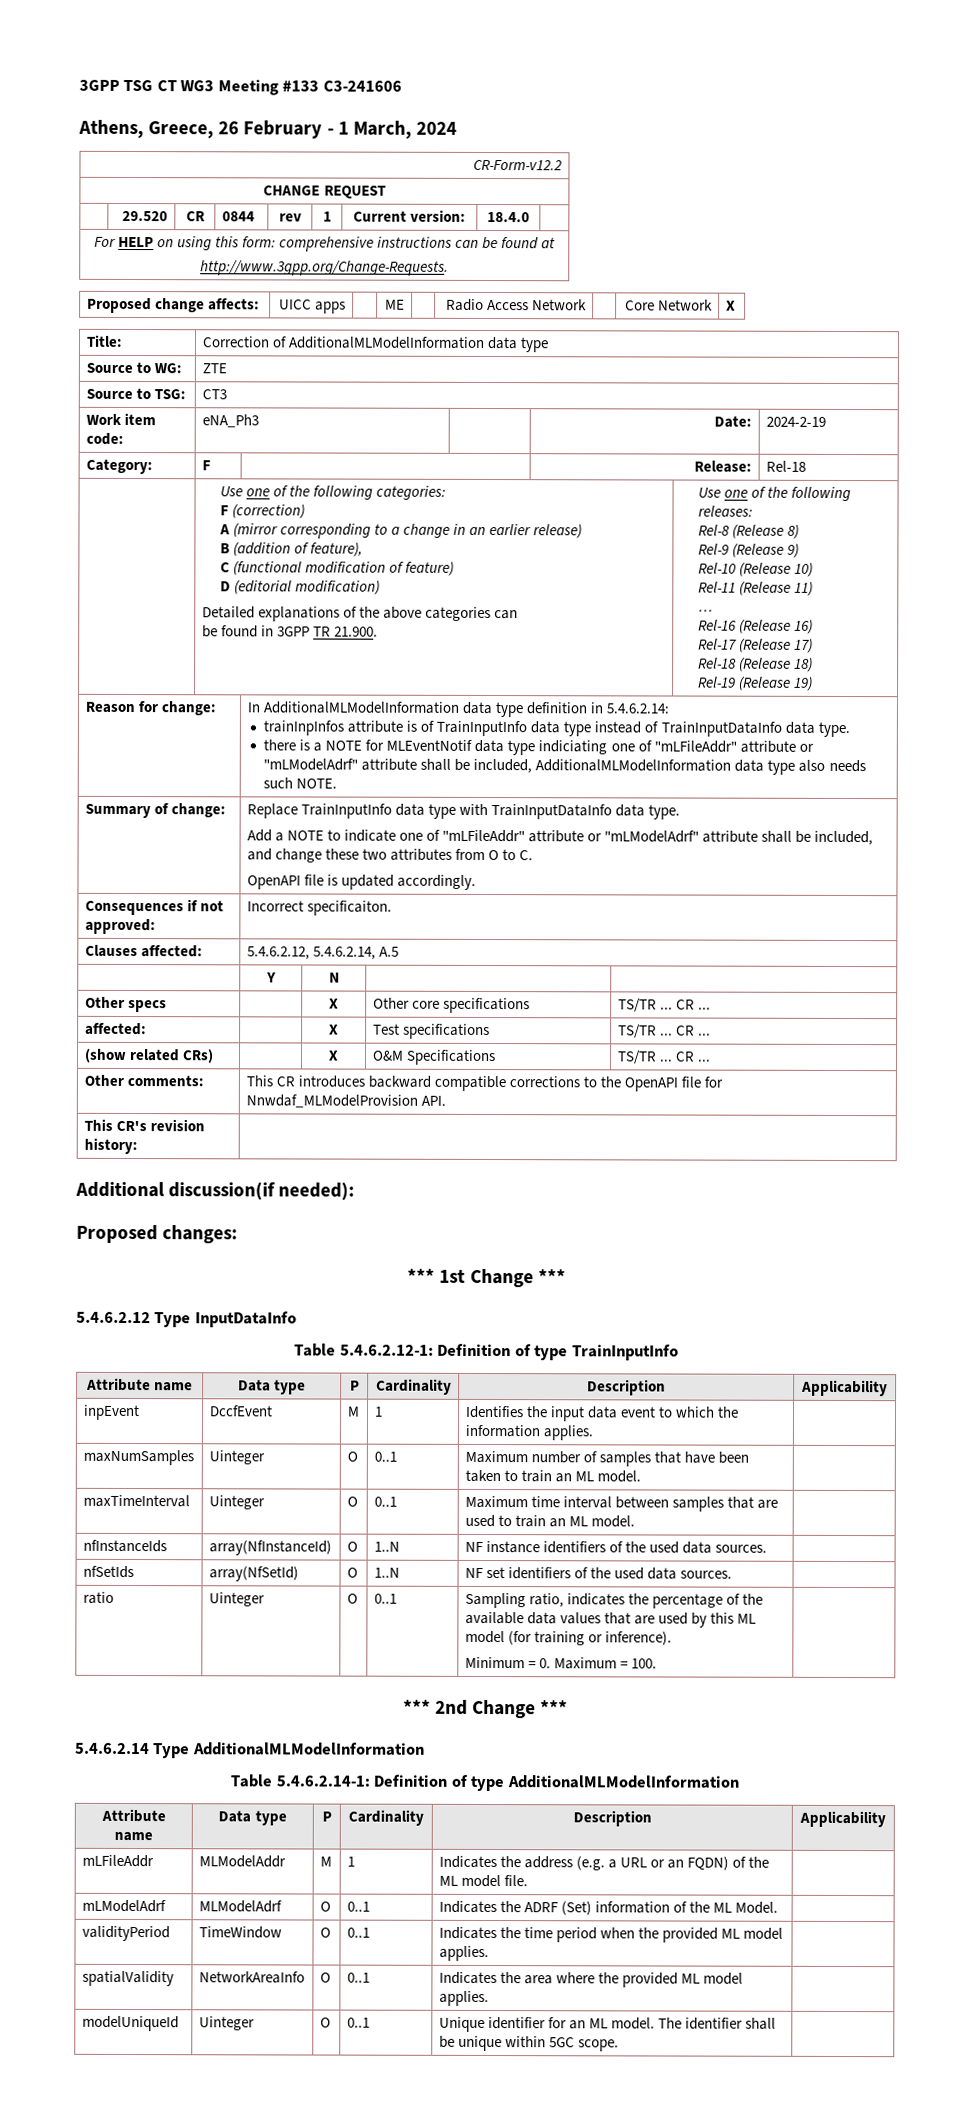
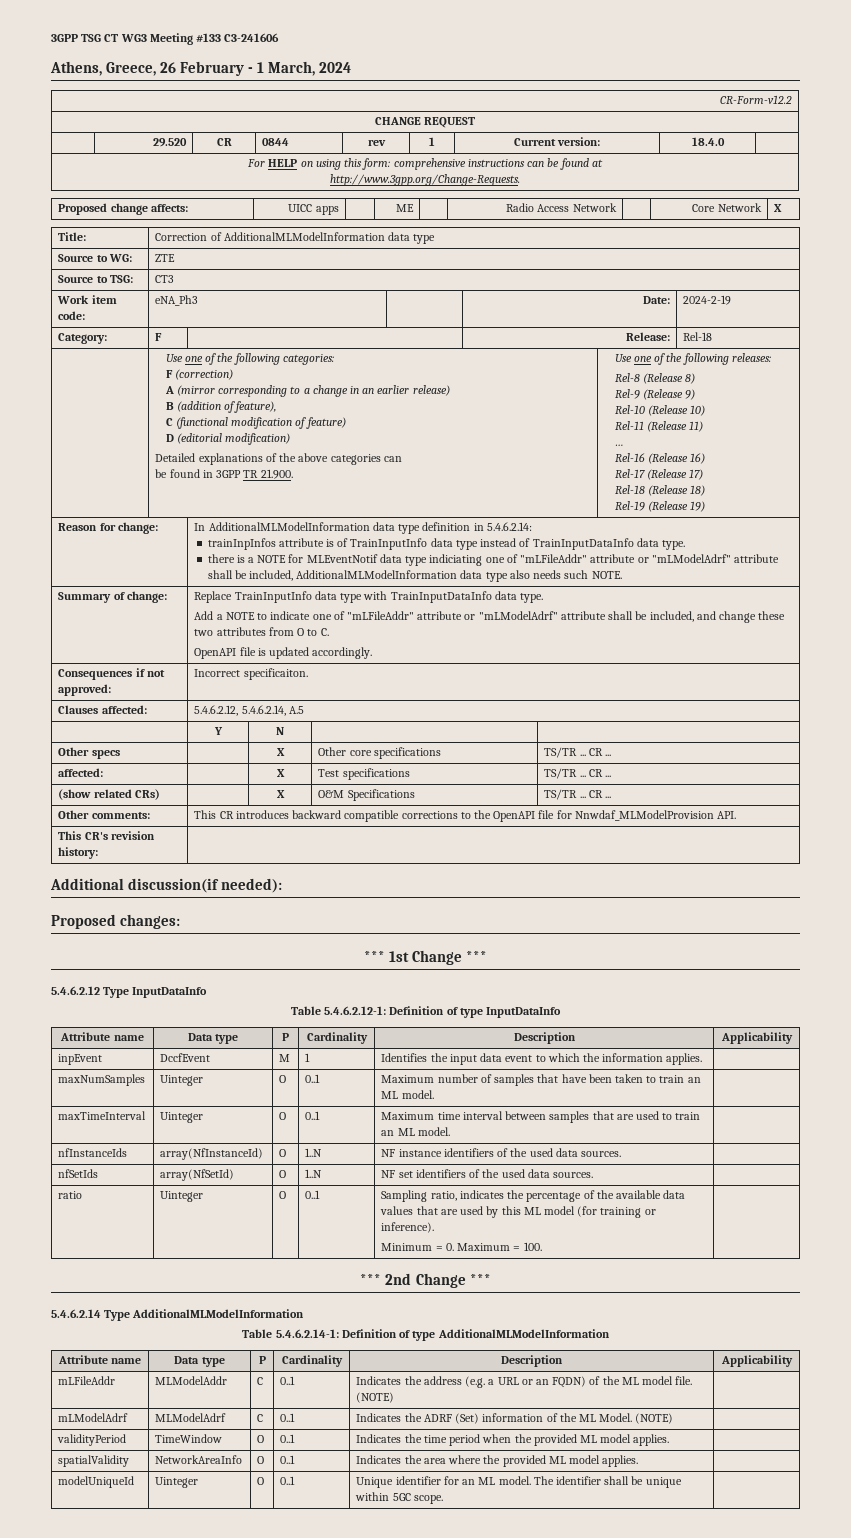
- Table 5.4.6.2.12-1: Definition of type TrainInputInfo
+ Table 5.4.6.2.12-1: Definition of type InputDataInfo
- mLFileAddr | MLModelAddr | M | 1 | Indicates the address (e.g. a URL or an FQDN) of the ML model file. |
+ mLFileAddr | MLModelAddr | C | 0..1 | Indicates the address (e.g. a URL or an FQDN) of the ML model file. (NOTE) |
- mLModelAdrf | MLModelAdrf | O | 0..1 | Indicates the ADRF (Set) information of the ML Model. |
+ mLModelAdrf | MLModelAdrf | C | 0..1 | Indicates the ADRF (Set) information of the ML Model. (NOTE) |

